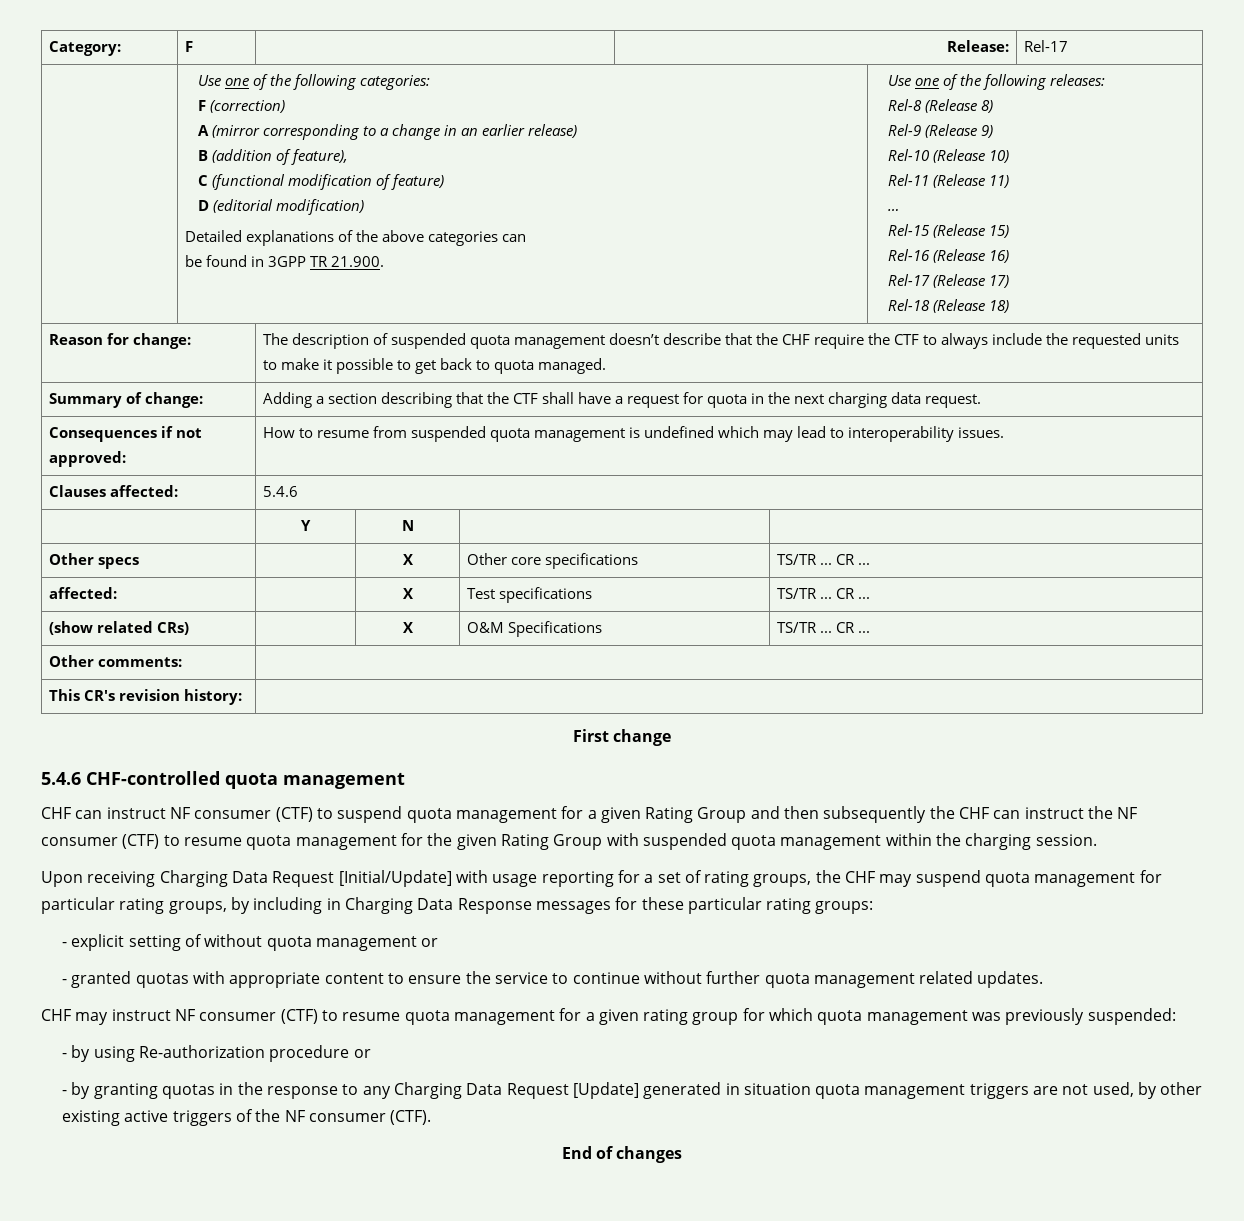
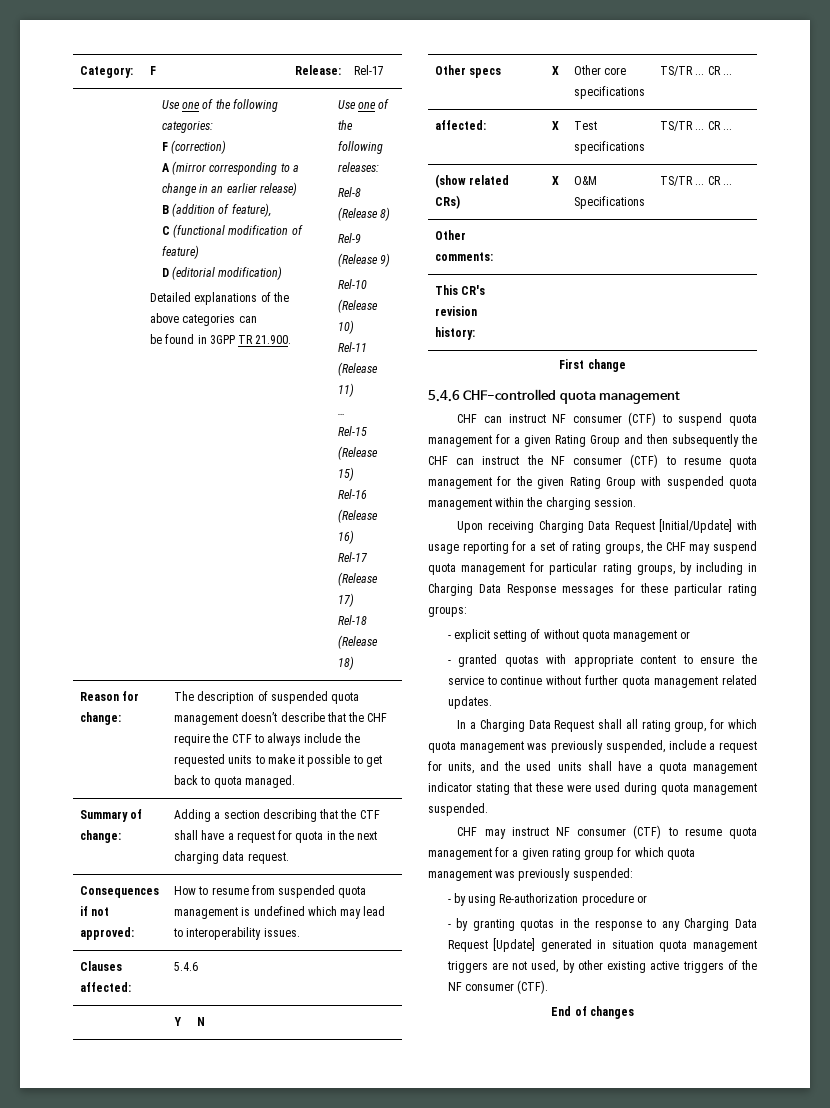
+ In a Charging Data Request shall all rating group, for which quota management was previously suspended, include a request for units, and the used units shall have a quota management indicator stating that these were used during quota management suspended.

